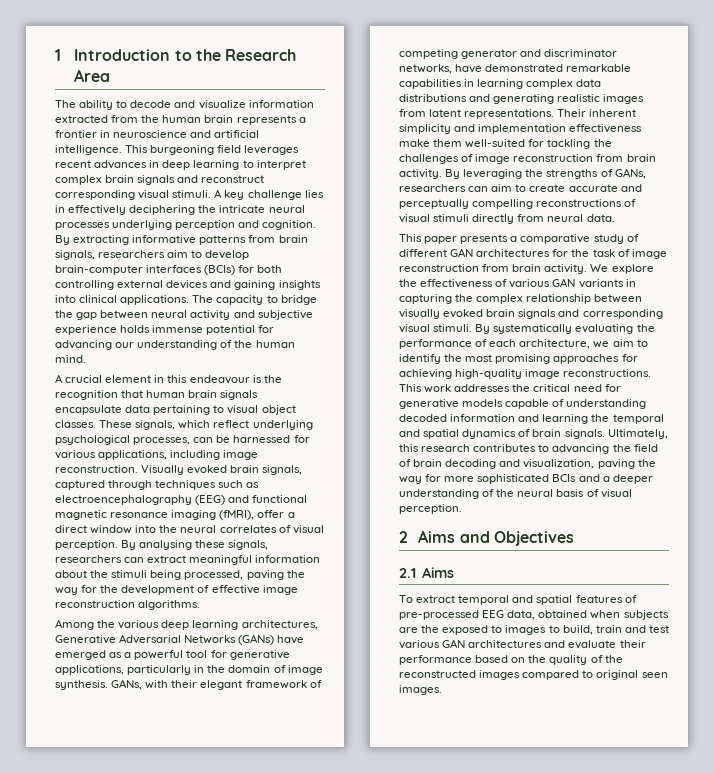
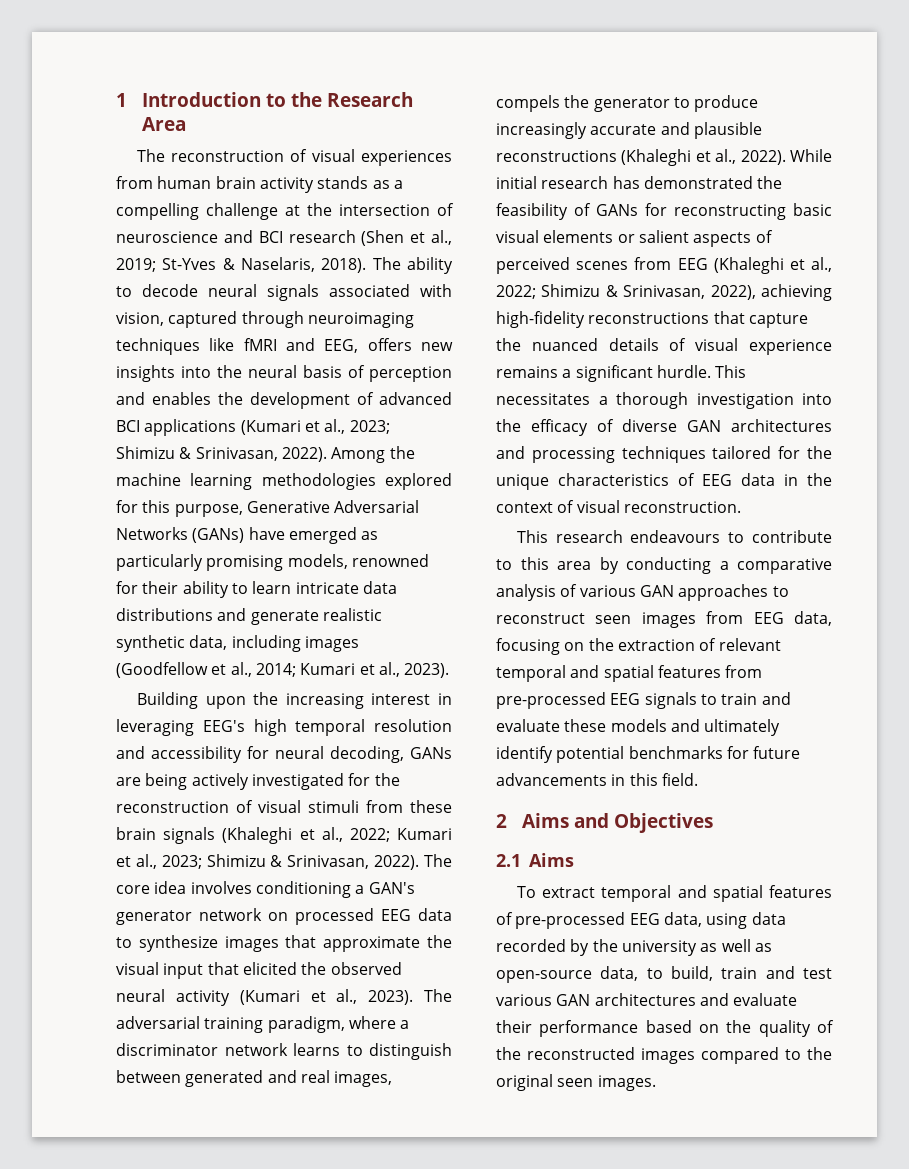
- The ability to decode and visualize information extracted from the human brain represents a frontier in neuroscience and artificial intelligence. This burgeoning field leverages recent advances in deep learning to interpret complex brain signals and reconstruct corresponding visual stimuli. A key challenge lies in effectively deciphering the intricate neural processes underlying perception and cognition. By extracting informative patterns from brain signals, researchers aim to develop brain-computer interfaces (BCIs) for both controlling external devices and gaining insights into clinical applications. The capacity to bridge the gap between neural activity and subjective experience holds immense potential for advancing our understanding of the human mind.
- A crucial element in this endeavour is the recognition that human brain signals encapsulate data pertaining to visual object classes. These signals, which reflect underlying psychological processes, can be harnessed for various applications, including image reconstruction. Visually evoked brain signals, captured through techniques such as electroencephalography (EEG) and functional magnetic resonance imaging (fMRI), offer a direct window into the neural correlates of visual perception. By analysing these signals, researchers can extract meaningful information about the stimuli being processed, paving the way for the development of effective image reconstruction algorithms.
- Among the various deep learning architectures, Generative Adversarial Networks (GANs) have emerged as a powerful tool for generative applications, particularly in the domain of image synthesis. GANs, with their elegant framework of competing generator and discriminator networks, have demonstrated remarkable capabilities in learning complex data distributions and generating realistic images from latent representations. Their inherent simplicity and implementation effectiveness make them well-suited for tackling the challenges of image reconstruction from brain activity. By leveraging the strengths of GANs, researchers can aim to create accurate and perceptually compelling reconstructions of visual stimuli directly from neural data.
- This paper presents a comparative study of different GAN architectures for the task of image reconstruction from brain activity. We explore the effectiveness of various GAN variants in capturing the complex relationship between visually evoked brain signals and corresponding visual stimuli. By systematically evaluating the performance of each architecture, we aim to identify the most promising approaches for achieving high-quality image reconstructions. This work addresses the critical need for generative models capable of understanding decoded information and learning the temporal and spatial dynamics of brain signals. Ultimately, this research contributes to advancing the field of brain decoding and visualization, paving the way for more sophisticated BCIs and a deeper understanding of the neural basis of visual perception.
+ The reconstruction of visual experiences from human brain activity stands as a compelling challenge at the intersection of neuroscience and BCI research (Shen et al., 2019; St-Yves & Naselaris, 2018). The ability to decode neural signals associated with vision, captured through neuroimaging techniques like fMRI and EEG, offers new insights into the neural basis of perception and enables the development of advanced BCI applications (Kumari et al., 2023; Shimizu & Srinivasan, 2022). Among the machine learning methodologies explored for this purpose, Generative Adversarial Networks (GANs) have emerged as particularly promising models, renowned for their ability to learn intricate data distributions and generate realistic synthetic data, including images (Goodfellow et al., 2014; Kumari et al., 2023).
+ Building upon the increasing interest in leveraging EEG's high temporal resolution and accessibility for neural decoding, GANs are being actively investigated for the reconstruction of visual stimuli from these brain signals (Khaleghi et al., 2022; Kumari et al., 2023; Shimizu & Srinivasan, 2022). The core idea involves conditioning a GAN's generator network on processed EEG data to synthesize images that approximate the visual input that elicited the observed neural activity (Kumari et al., 2023). The adversarial training paradigm, where a discriminator network learns to distinguish between generated and real images, compels the generator to produce increasingly accurate and plausible reconstructions (Khaleghi et al., 2022). While initial research has demonstrated the feasibility of GANs for reconstructing basic visual elements or salient aspects of perceived scenes from EEG (Khaleghi et al., 2022; Shimizu & Srinivasan, 2022), achieving high-fidelity reconstructions that capture the nuanced details of visual experience remains a significant hurdle. This necessitates a thorough investigation into the efficacy of diverse GAN architectures and processing techniques tailored for the unique characteristics of EEG data in the context of visual reconstruction.
+ This research endeavours to contribute to this area by conducting a comparative analysis of various GAN approaches to reconstruct seen images from EEG data, focusing on the extraction of relevant temporal and spatial features from pre-processed EEG signals to train and evaluate these models and ultimately identify potential benchmarks for future advancements in this field.
- To extract temporal and spatial features of pre-processed EEG data, obtained when subjects are the exposed to images to build, train and test various GAN architectures and evaluate their performance based on the quality of the reconstructed images compared to original seen images.
+ To extract temporal and spatial features of pre-processed EEG data, using data recorded by the university as well as open-source data, to build, train and test various GAN architectures and evaluate their performance based on the quality of the reconstructed images compared to the original seen images.

